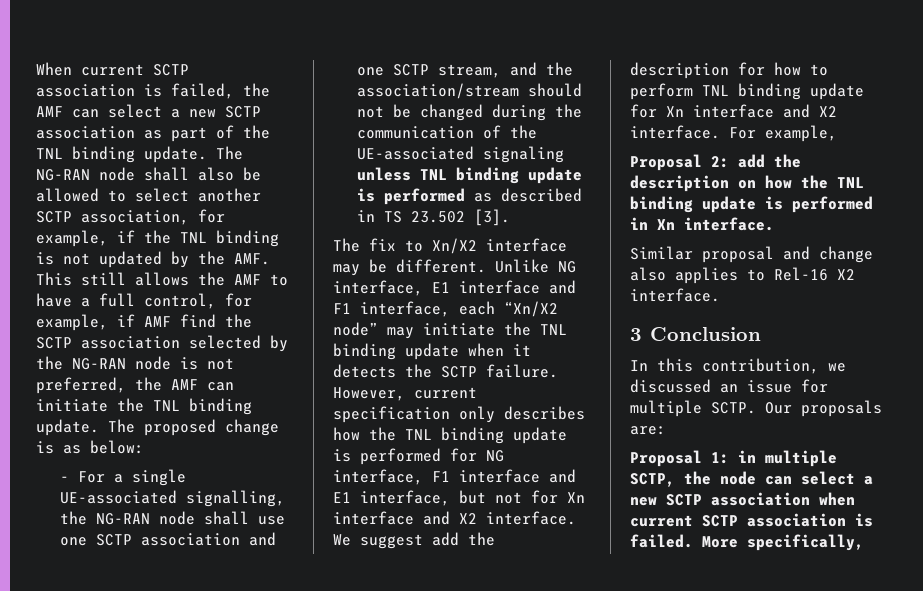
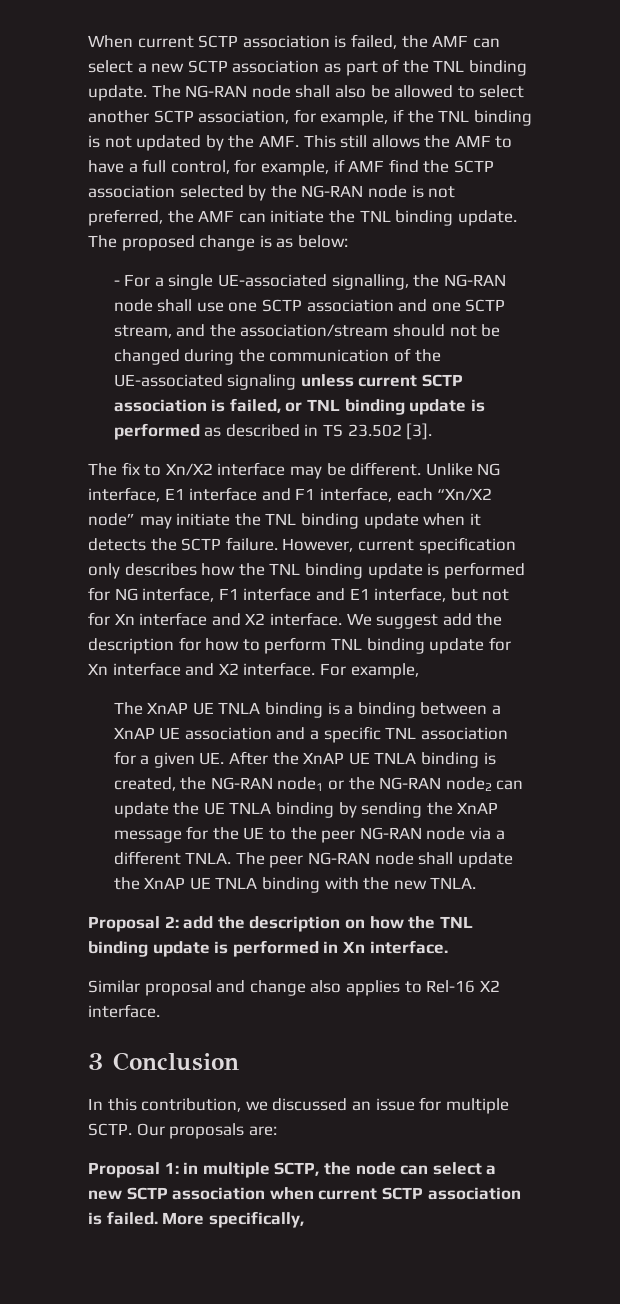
- - For a single UE-associated signalling, the NG-RAN node shall use one SCTP association and one SCTP stream, and the association/stream should not be changed during the communication of the UE-associated signaling unless TNL binding update is performed as described in TS 23.502 [3].
+ - For a single UE-associated signalling, the NG-RAN node shall use one SCTP association and one SCTP stream, and the association/stream should not be changed during the communication of the UE-associated signaling unless current SCTP association is failed, or TNL binding update is performed as described in TS 23.502 [3].
+ The XnAP UE TNLA binding is a binding between a XnAP UE association and a specific TNL association for a given UE. After the XnAP UE TNLA binding is created, the NG-RAN node1 or the NG-RAN node2 can update the UE TNLA binding by sending the XnAP message for the UE to the peer NG-RAN node via a different TNLA. The peer NG-RAN node shall update the XnAP UE TNLA binding with the new TNLA.

